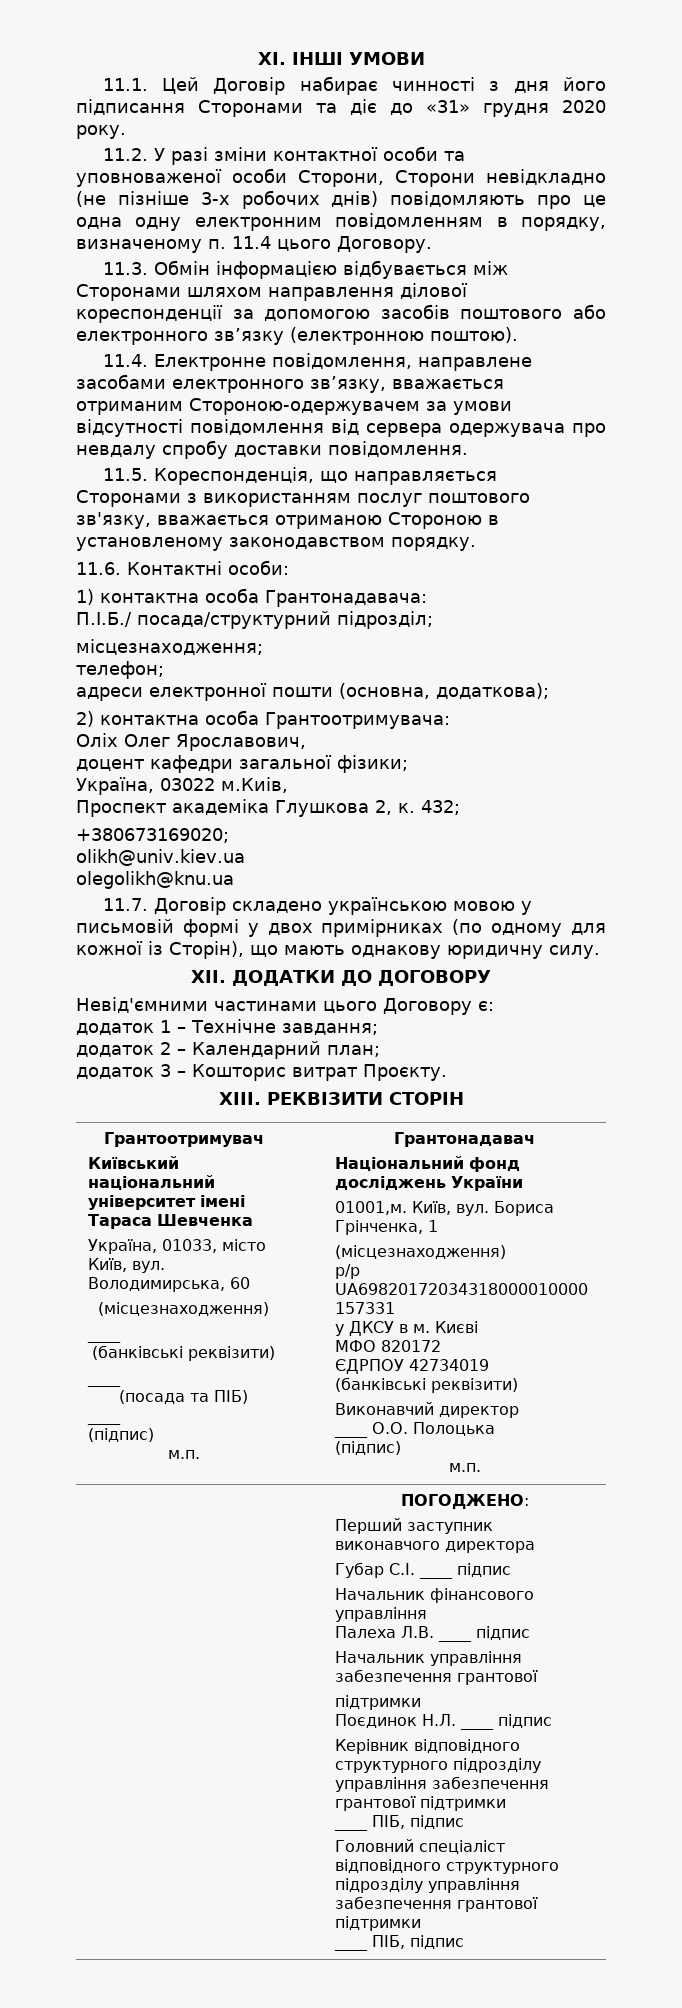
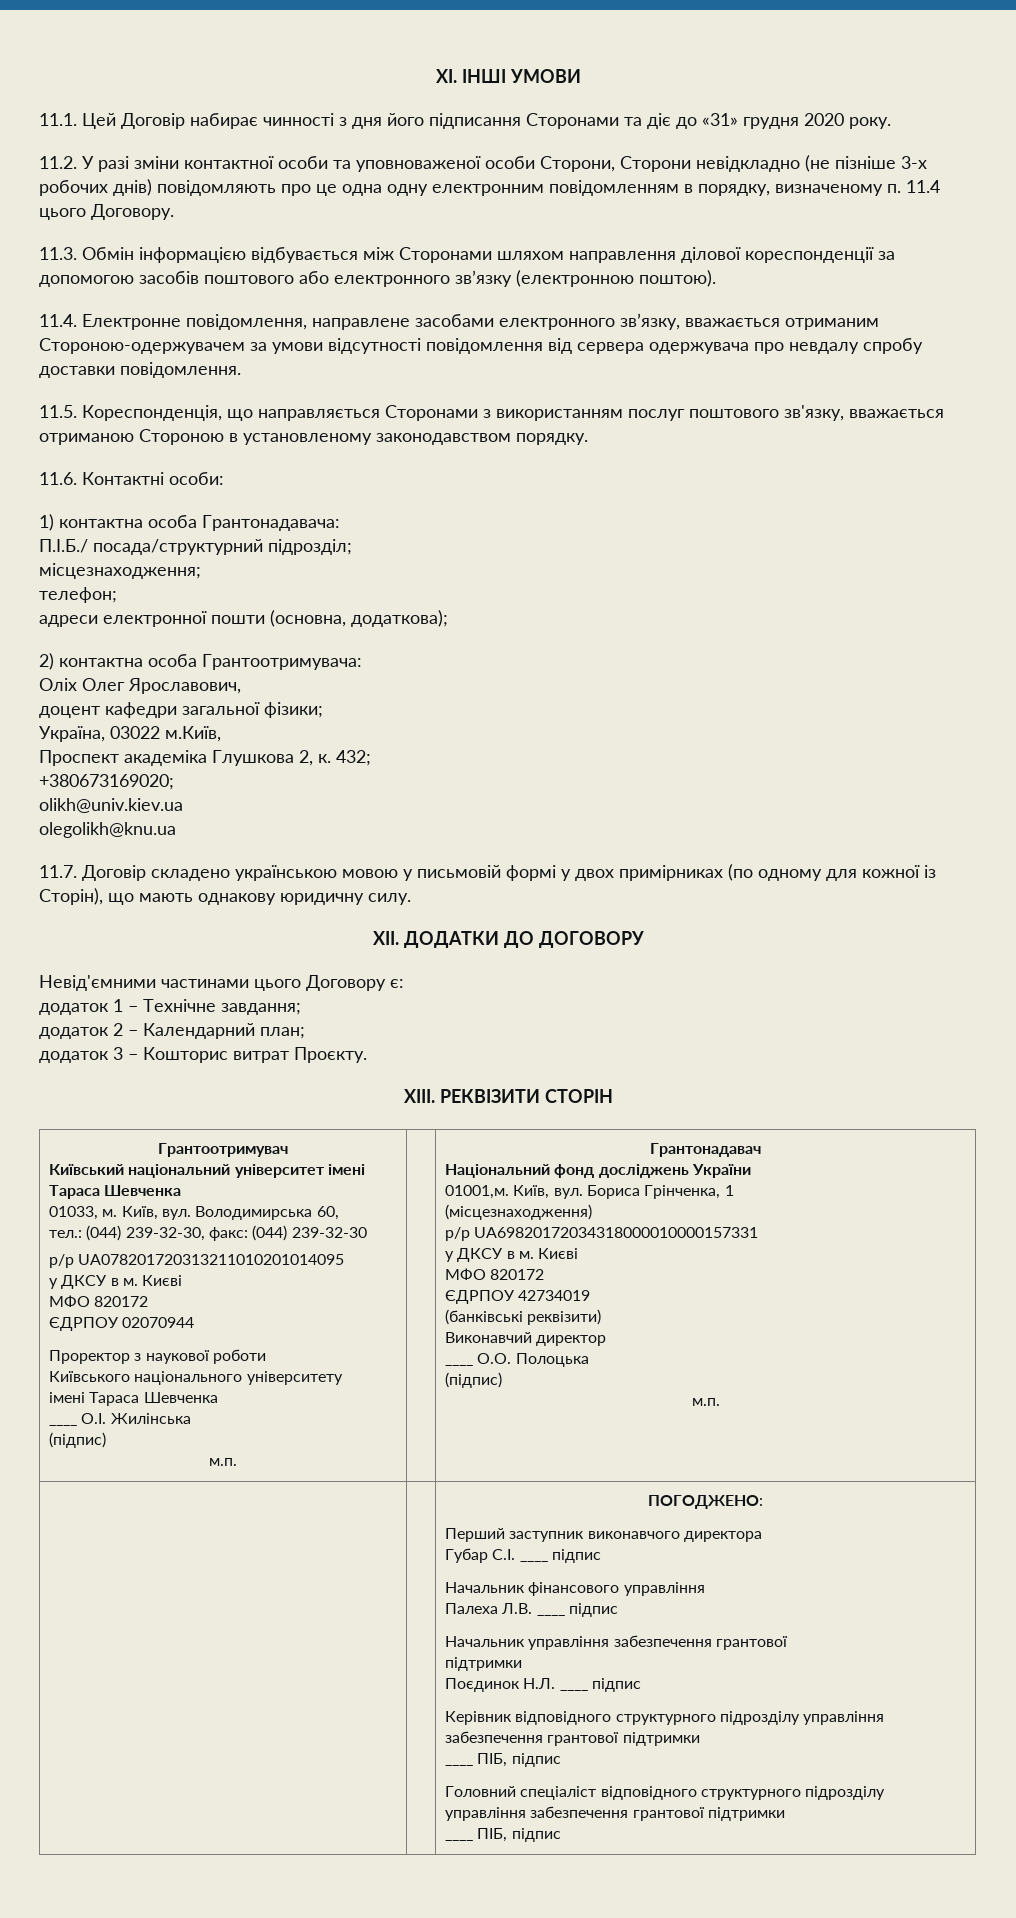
- Україна, 03022 м.Киів,
+ Україна, 03022 м.Київ,
- Україна, 01033, місто Київ, вул. Володимирська, 60
- (місцезнаходження)
- ____
- (банківські реквізити)
- ____
- (посада та ПІБ)
- ____
+ 01033, м. Київ, вул. Володимирська 60,
+ тел.: (044) 239-32-30, факс: (044) 239-32-30
+ р/р UA078201720313211010201014095
+ у ДКСУ в м. Києві
+ МФО 820172
+ ЄДРПОУ 02070944
+ Проректор з наукової роботи
+ Київського національного університету
+ імені Тараса Шевченка
+ ____ О.І. Жилінська

